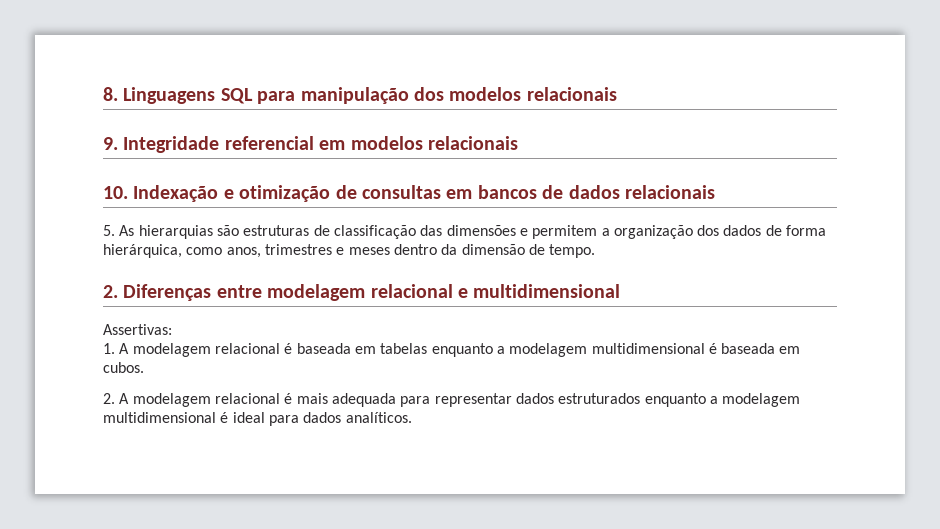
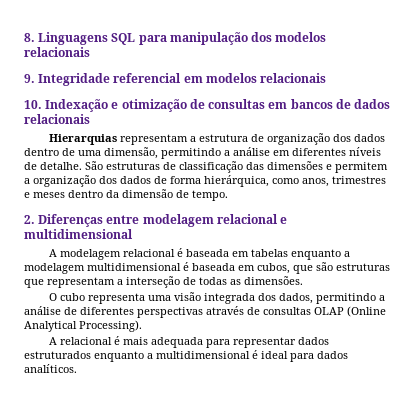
- 5. As hierarquias são estruturas de classificação das dimensões e permitem a organização dos dados de forma hierárquica, como anos, trimestres e meses dentro da dimensão de tempo.
+ Hierarquias representam a estrutura de organização dos dados dentro de uma dimensão, permitindo a análise em diferentes níveis de detalhe. São estruturas de classificação das dimensões e permitem a organização dos dados de forma hierárquica, como anos, trimestres e meses dentro da dimensão de tempo.
- Assertivas:
- 1. A modelagem relacional é baseada em tabelas enquanto a modelagem multidimensional é baseada em cubos.
- 2. A modelagem relacional é mais adequada para representar dados estruturados enquanto a modelagem multidimensional é ideal para dados analíticos.
+ A modelagem relacional é baseada em tabelas enquanto a modelagem multidimensional é baseada em cubos, que são estruturas que representam a interseção de todas as dimensões.
+ O cubo representa uma visão integrada dos dados, permitindo a análise de diferentes perspectivas através de consultas OLAP (Online Analytical Processing).
+ A relacional é mais adequada para representar dados estruturados enquanto a multidimensional é ideal para dados analíticos.

